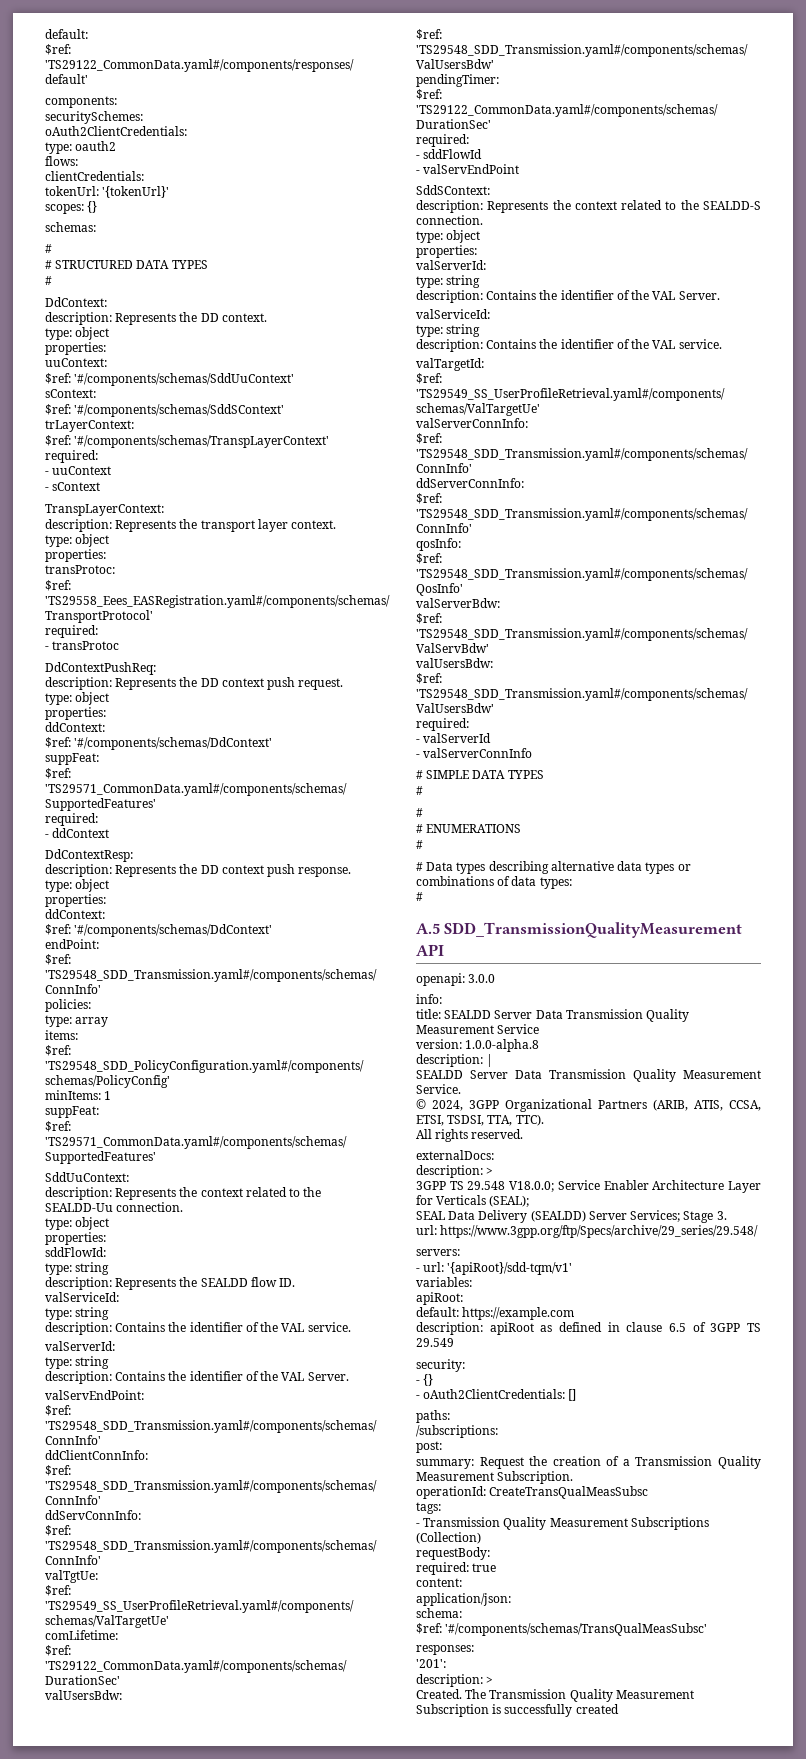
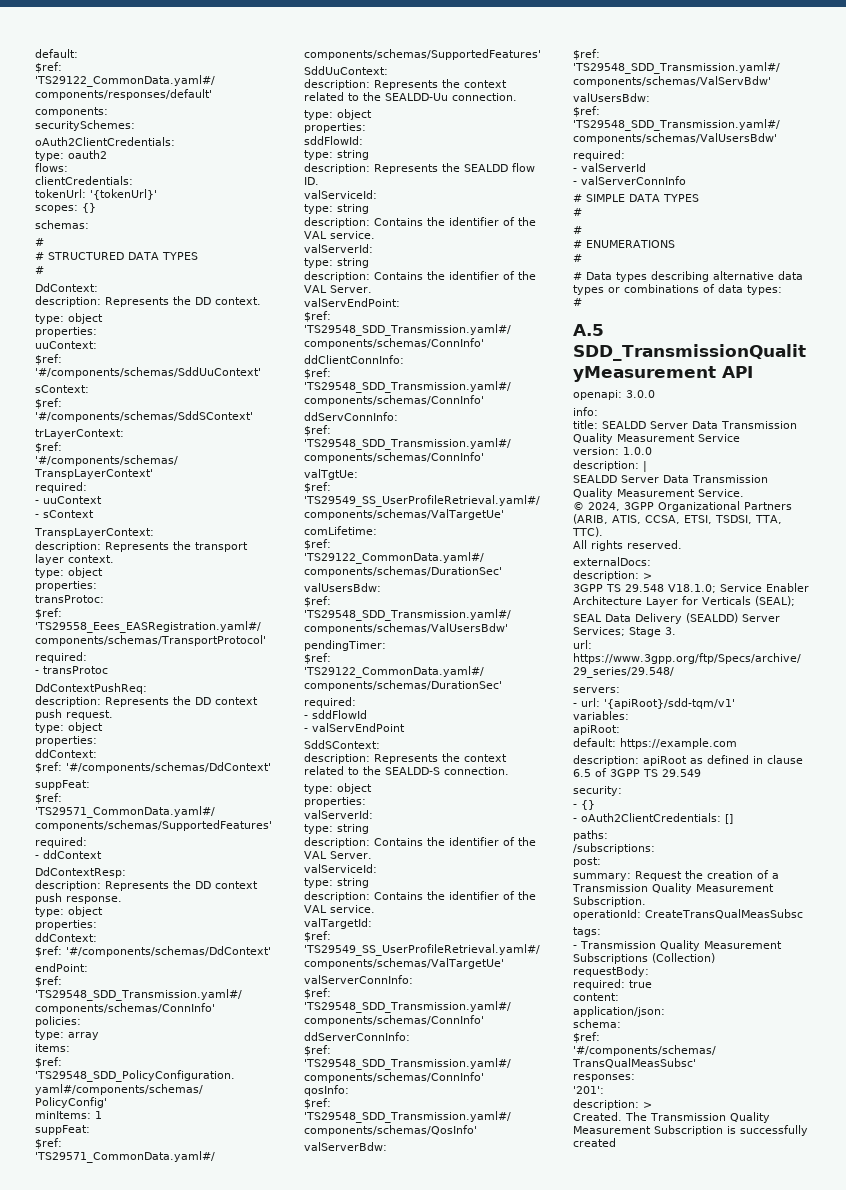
- version: 1.0.0-alpha.8
+ version: 1.0.0
- 3GPP TS 29.548 V18.0.0; Service Enabler Architecture Layer for Verticals (SEAL);
+ 3GPP TS 29.548 V18.1.0; Service Enabler Architecture Layer for Verticals (SEAL);

